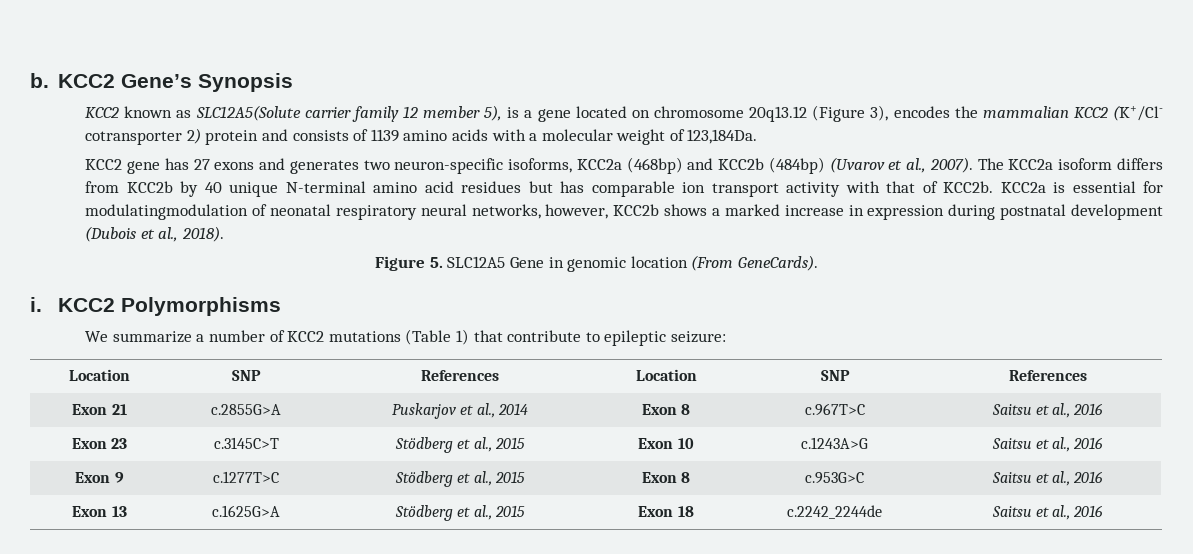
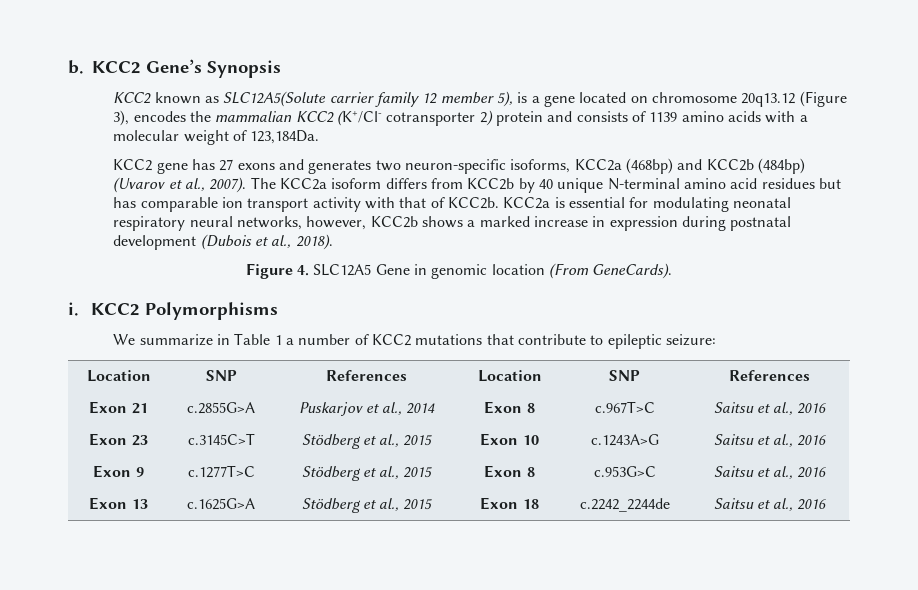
- KCC2a is essential for modulatingmodulation of neonatal respiratory neural networks, however, KCC2b shows a marked increase in expression during postnatal development (Dubois et al., 2018).
+ KCC2a is essential for modulating neonatal respiratory neural networks, however, KCC2b shows a marked increase in expression during postnatal development (Dubois et al., 2018).
- Figure 5. SLC12A5 Gene in genomic location (From GeneCards).
+ Figure 4. SLC12A5 Gene in genomic location (From GeneCards).
- We summarize a number of KCC2 mutations (Table 1) that contribute to epileptic seizure:
+ We summarize in Table 1 a number of KCC2 mutations that contribute to epileptic seizure:

